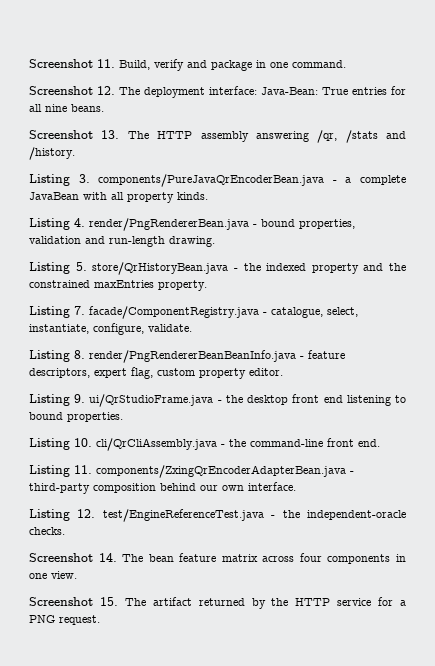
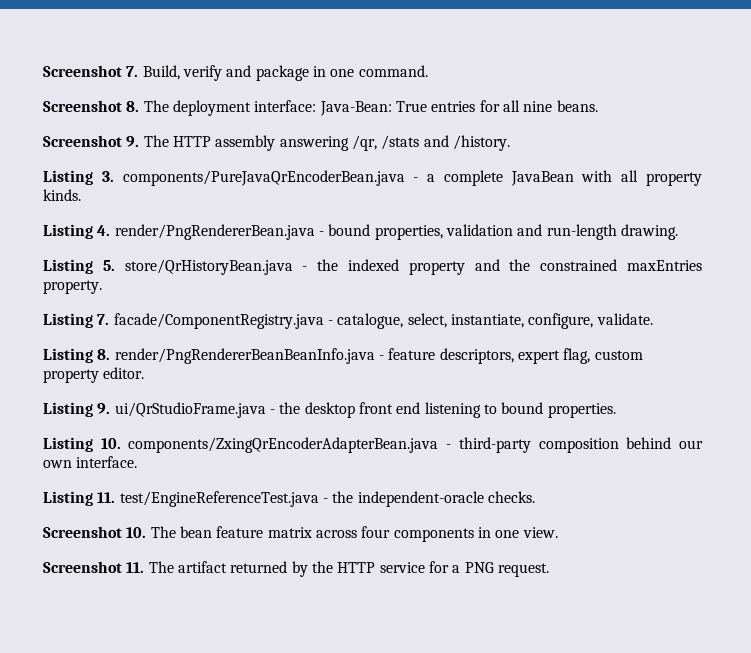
- Screenshot 11. Build, verify and package in one command.
+ Screenshot 7. Build, verify and package in one command.
- Screenshot 12. The deployment interface: Java-Bean: True entries for all nine beans.
+ Screenshot 8. The deployment interface: Java-Bean: True entries for all nine beans.
- Screenshot 13. The HTTP assembly answering /qr, /stats and /history.
+ Screenshot 9. The HTTP assembly answering /qr, /stats and /history.
- Listing 10. cli/QrCliAssembly.java - the command-line front end.
- Listing 11. components/ZxingQrEncoderAdapterBean.java - third-party composition behind our own interface.
+ Listing 10. components/ZxingQrEncoderAdapterBean.java - third-party composition behind our own interface.
- Listing 12. test/EngineReferenceTest.java - the independent-oracle checks.
+ Listing 11. test/EngineReferenceTest.java - the independent-oracle checks.
- Screenshot 14. The bean feature matrix across four components in one view.
+ Screenshot 10. The bean feature matrix across four components in one view.
- Screenshot 15. The artifact returned by the HTTP service for a PNG request.
+ Screenshot 11. The artifact returned by the HTTP service for a PNG request.

